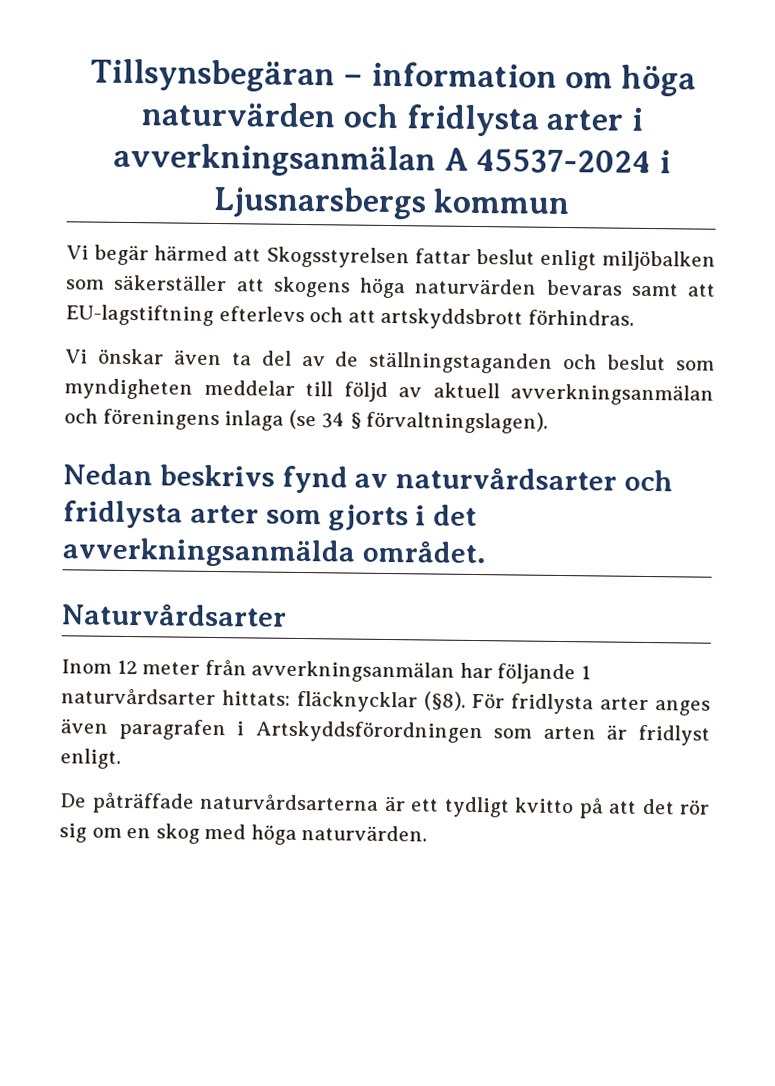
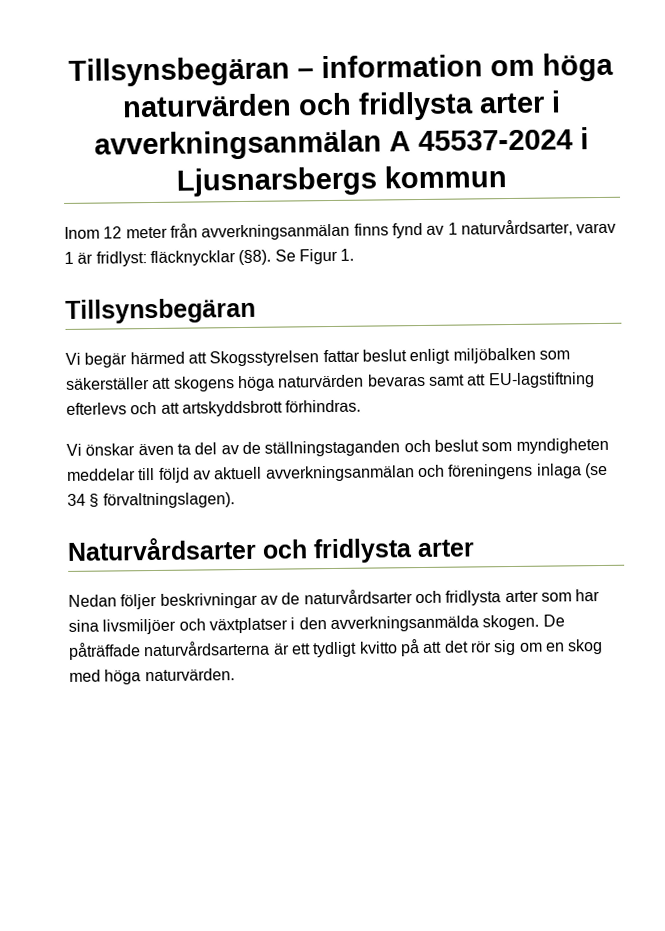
+ Inom 12 meter från avverkningsanmälan finns fynd av 1 naturvårdsarter, varav 1 är fridlyst: fläcknycklar (§8). Se Figur 1.
+ Tillsynsbegäran
- Nedan beskrivs fynd av naturvårdsarter och fridlysta arter som gjorts i det avverkningsanmälda området.
- Naturvårdsarter
- Inom 12 meter från avverkningsanmälan har följande 1 naturvårdsarter hittats: fläcknycklar (§8). För fridlysta arter anges även paragrafen i Artskyddsförordningen som arten är fridlyst enligt.
- De påträffade naturvårdsarterna är ett tydligt kvitto på att det rör sig om en skog med höga naturvärden.
+ Naturvårdsarter och fridlysta arter
+ Nedan följer beskrivningar av de naturvårdsarter och fridlysta arter som har sina livsmiljöer och växtplatser i den avverkningsanmälda skogen. De påträffade naturvårdsarterna är ett tydligt kvitto på att det rör sig om en skog med höga naturvärden.

